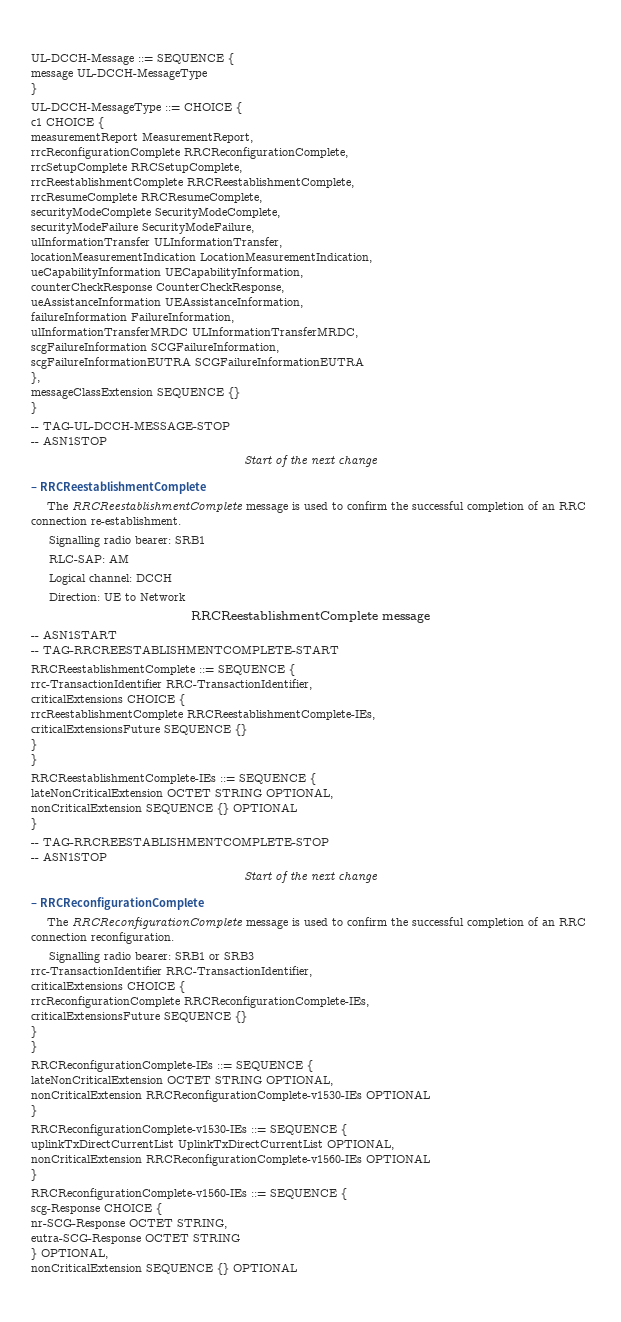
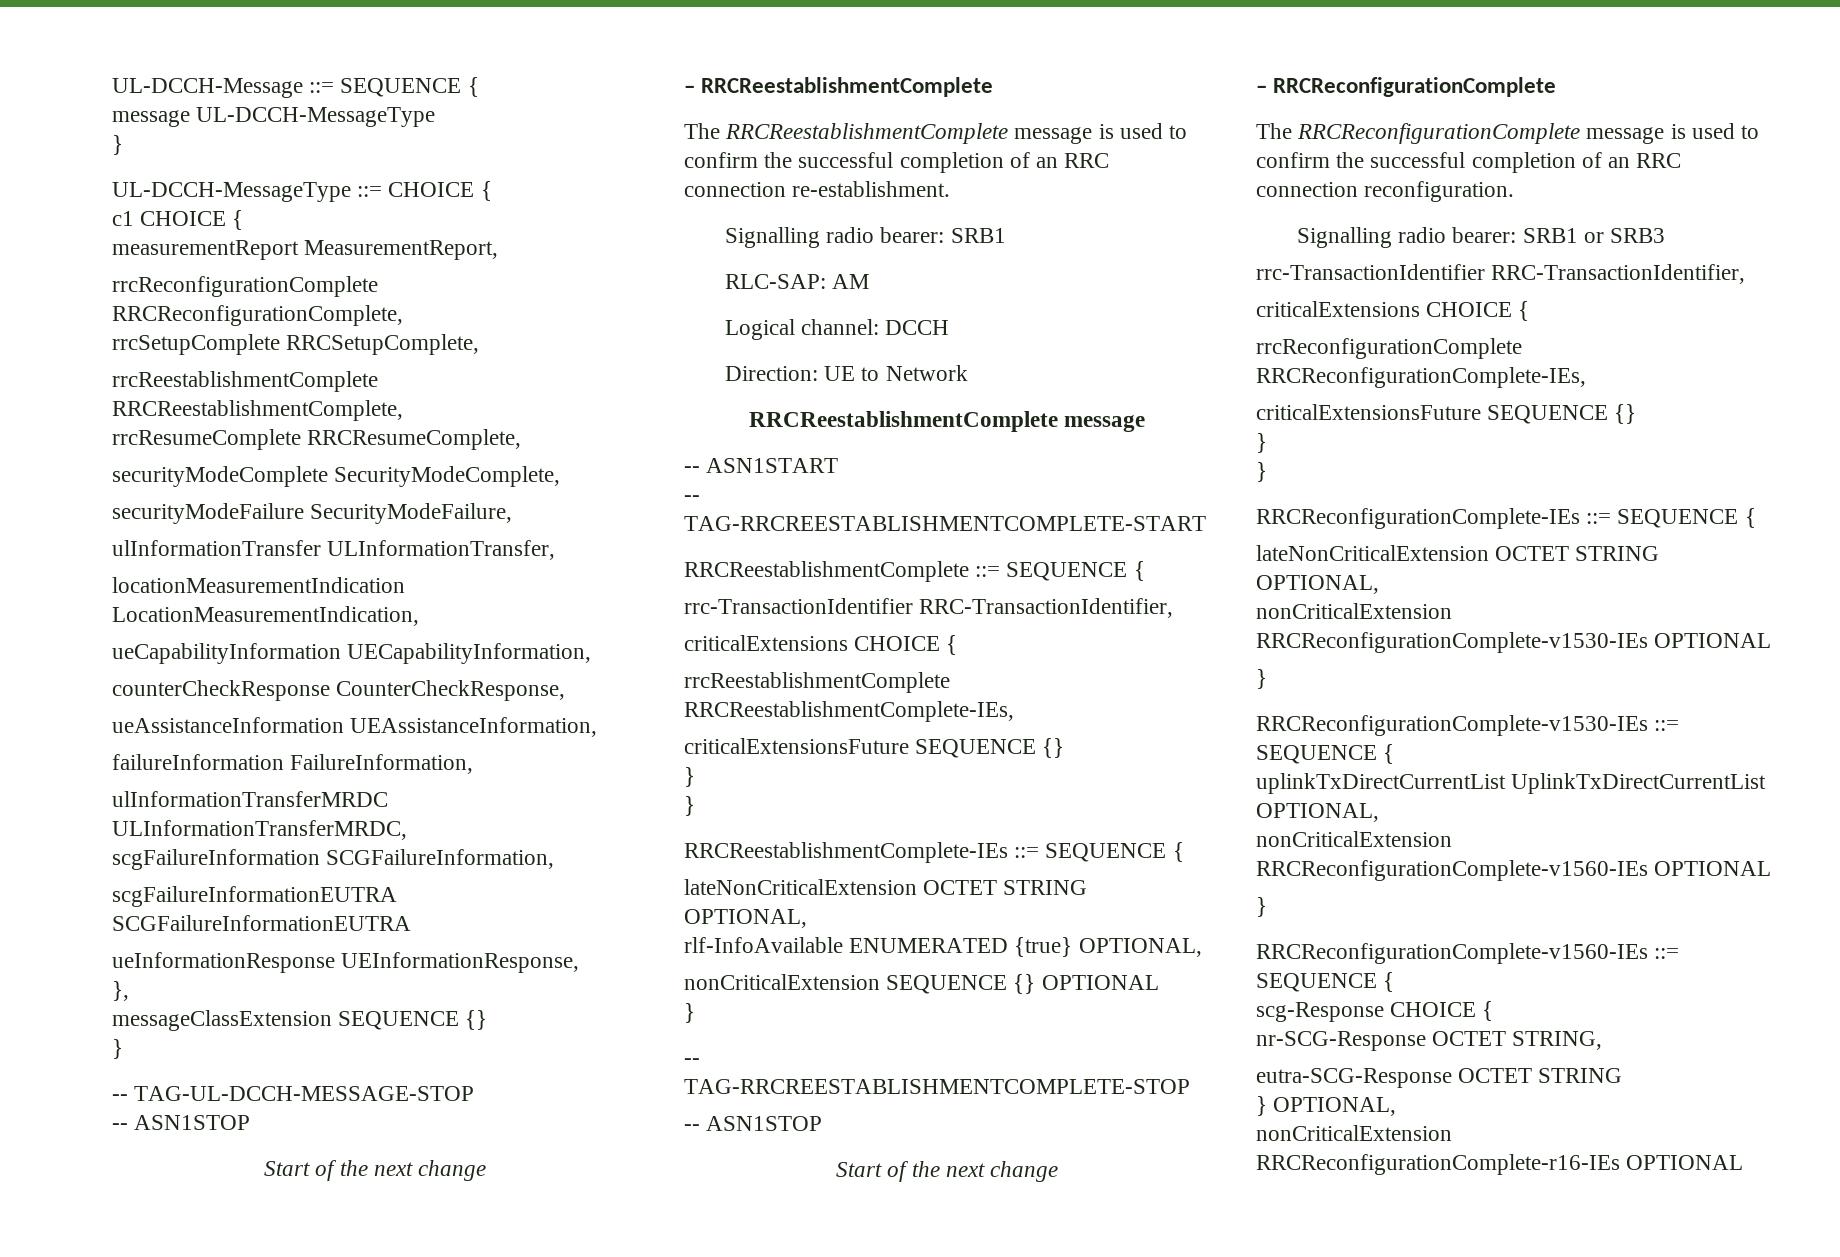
+ ueInformationResponse UEInformationResponse,
+ rlf-InfoAvailable ENUMERATED {true} OPTIONAL,
  } OPTIONAL,
- nonCriticalExtension SEQUENCE {} OPTIONAL
+ nonCriticalExtension RRCReconfigurationComplete-r16-IEs OPTIONAL

